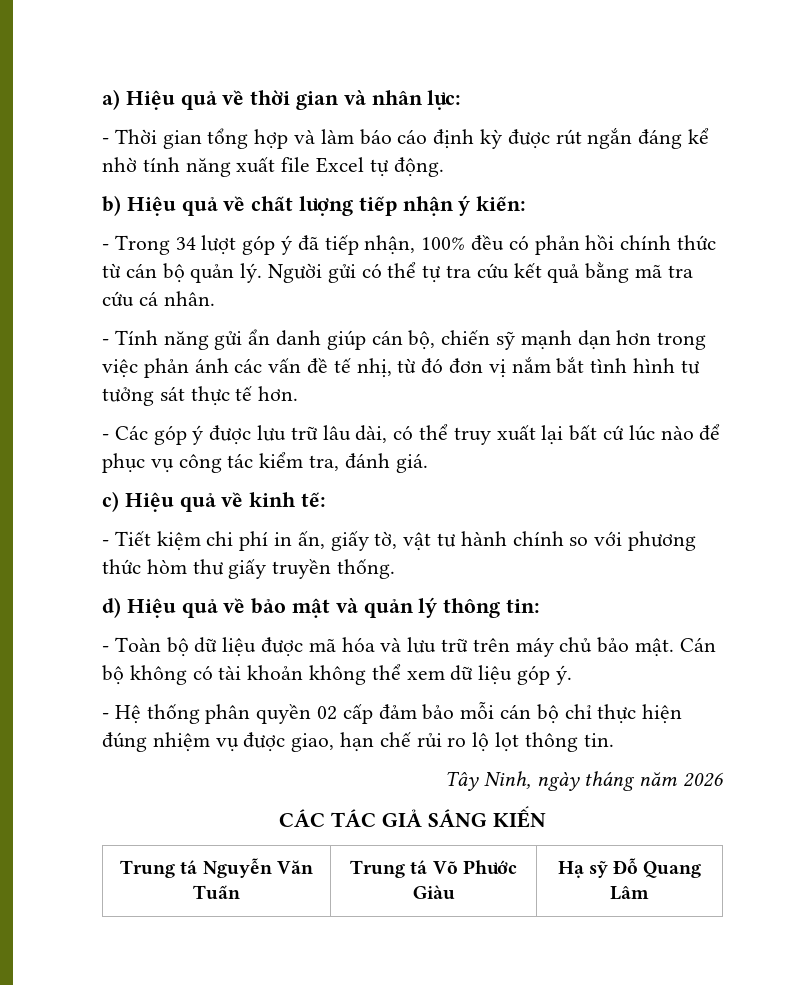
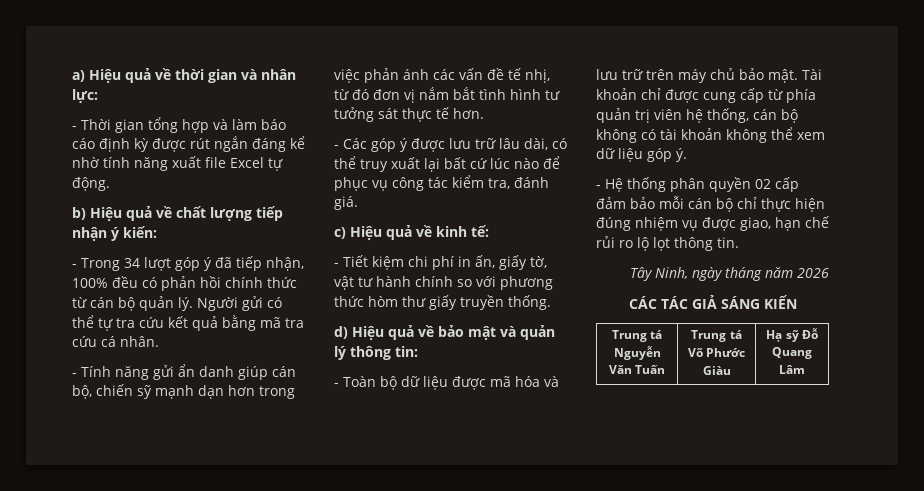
- Cán bộ không có tài khoản không thể xem dữ liệu góp ý.
+ Tài khoản chỉ được cung cấp từ phía quản trị viên hệ thống, cán bộ không có tài khoản không thể xem dữ liệu góp ý.

